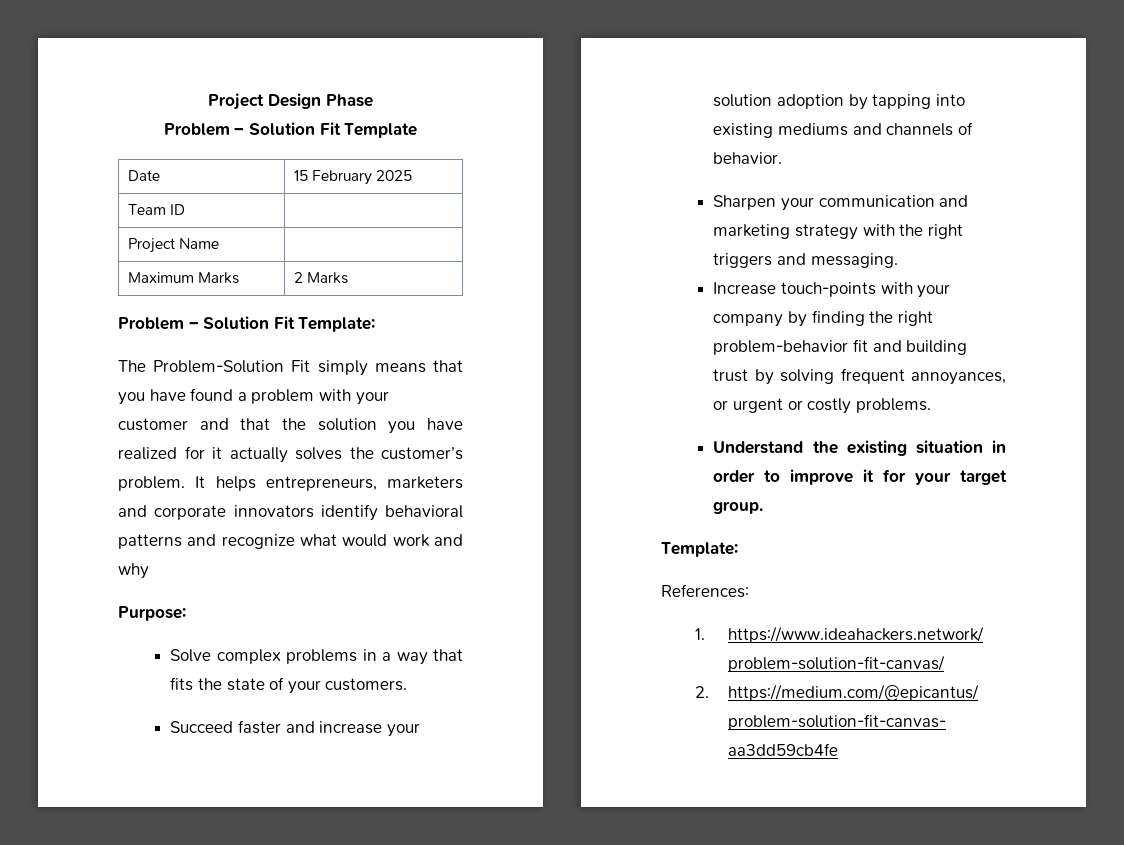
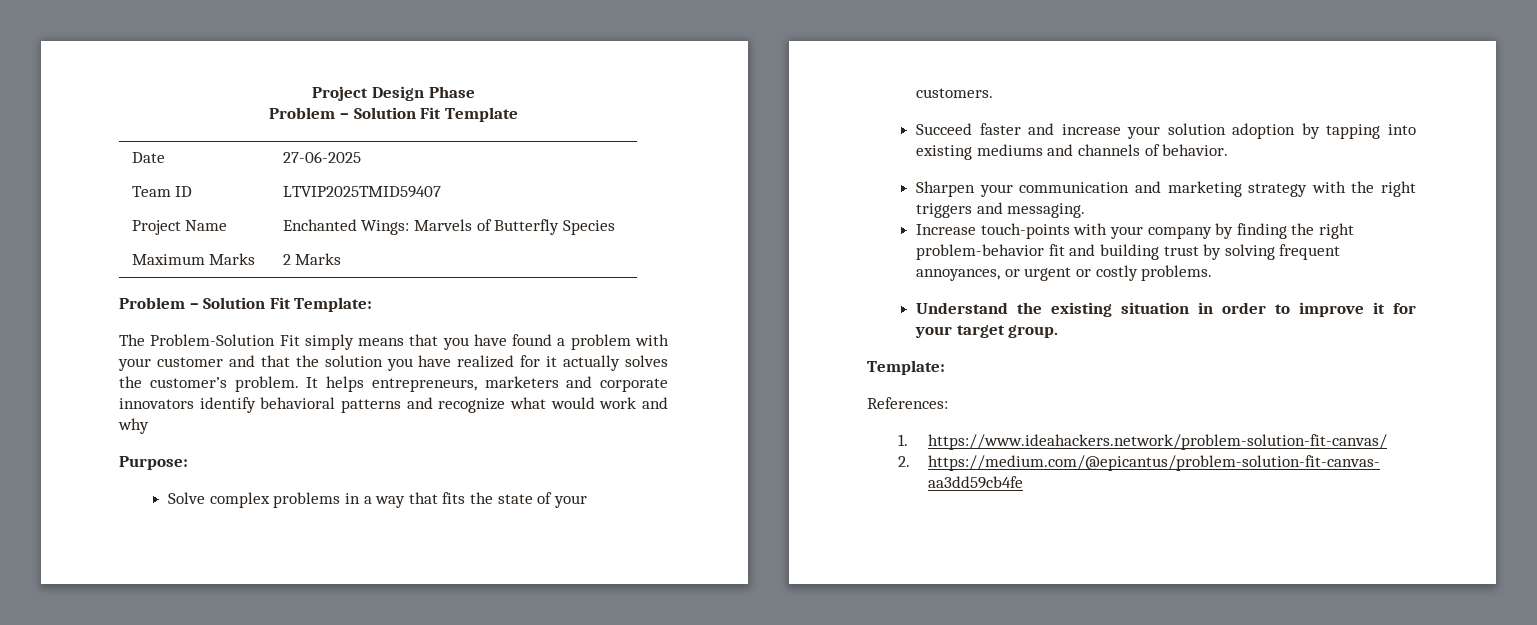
- Date | 15 February 2025
+ Date | 27-06-2025
- Team ID |
+ Team ID | LTVIP2025TMID59407
- Project Name |
+ Project Name | Enchanted Wings: Marvels of Butterfly Species

